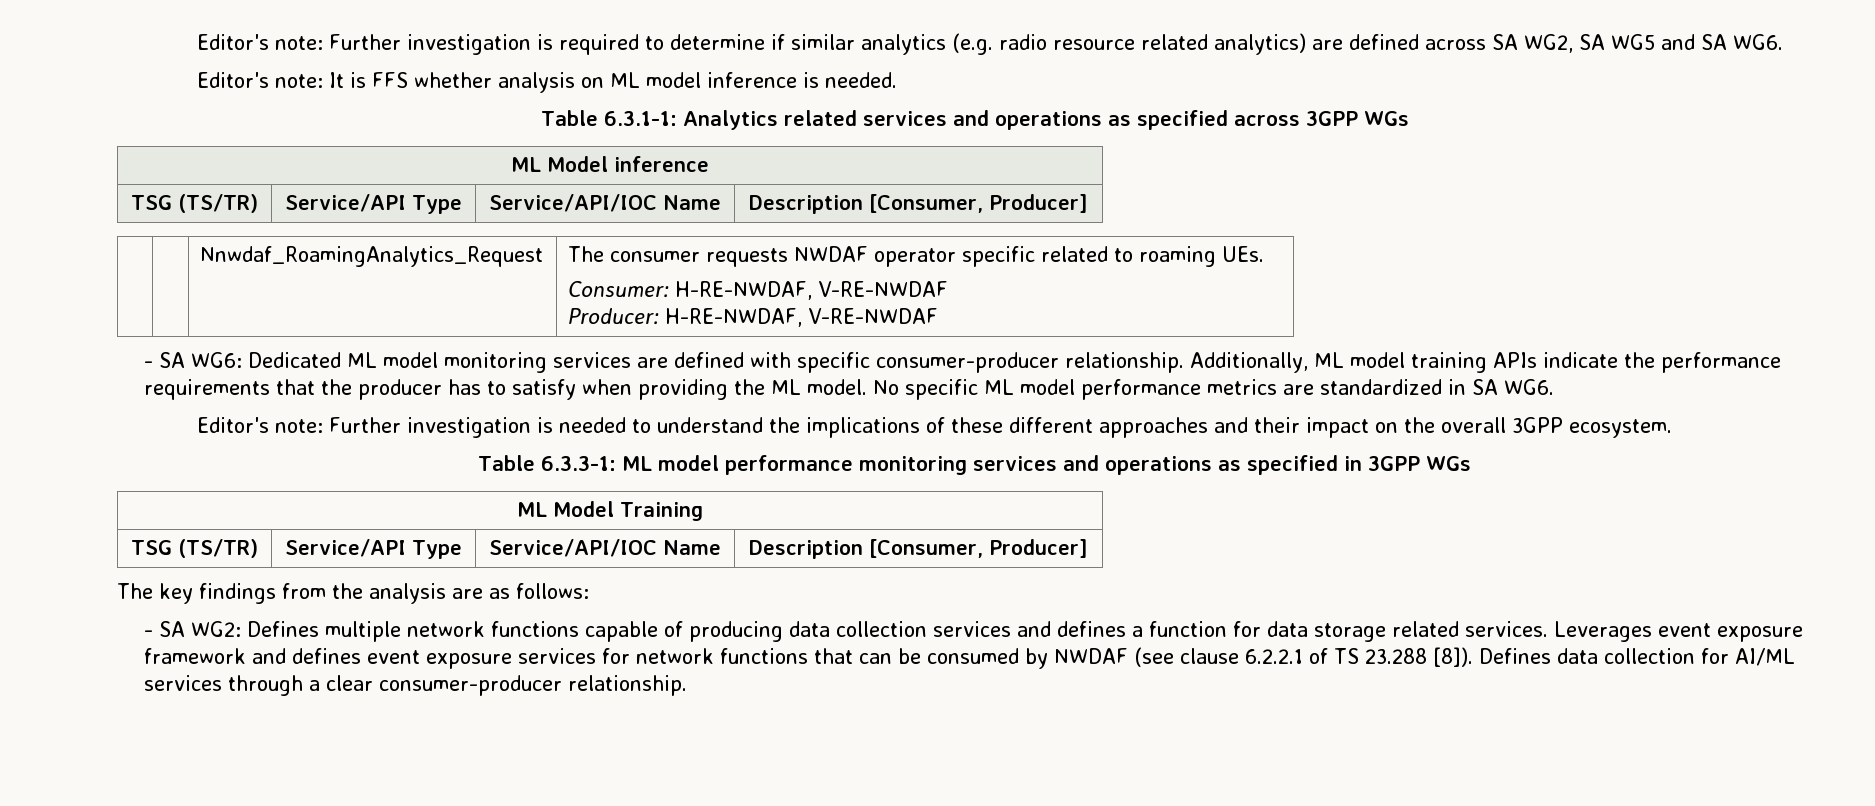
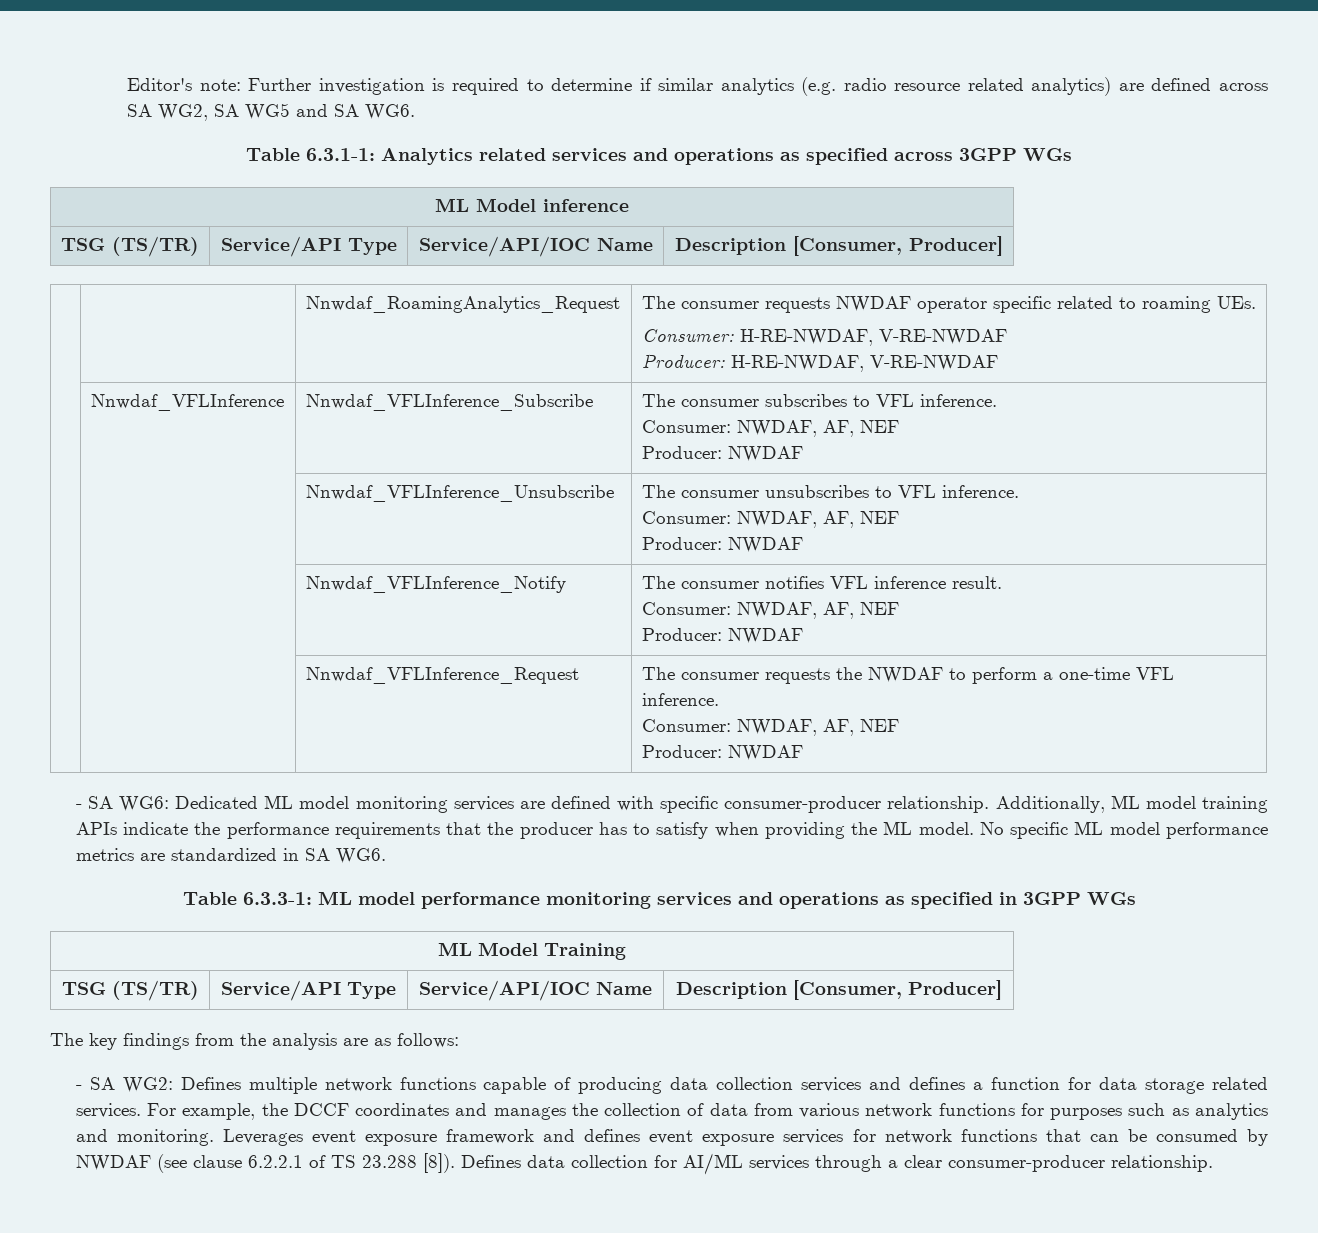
- Editor's note: It is FFS whether analysis on ML model inference is needed.
+ | Nnwdaf_VFLInference | Nnwdaf_VFLInference_Subscribe | The consumer subscribes to VFL inference.
+ Consumer: NWDAF, AF, NEF
+ Producer: NWDAF
+ | | Nnwdaf_VFLInference_Unsubscribe | The consumer unsubscribes to VFL inference.
+ Consumer: NWDAF, AF, NEF
+ Producer: NWDAF
+ | | Nnwdaf_VFLInference_Notify | The consumer notifies VFL inference result.
+ Consumer: NWDAF, AF, NEF
+ Producer: NWDAF
+ | | Nnwdaf_VFLInference_Request | The consumer requests the NWDAF to perform a one-time VFL inference.
+ Consumer: NWDAF, AF, NEF
+ Producer: NWDAF
- Editor's note: Further investigation is needed to understand the implications of these different approaches and their impact on the overall 3GPP ecosystem.
+ For example, the DCCF coordinates and manages the collection of data from various network functions for purposes such as analytics and monitoring.

